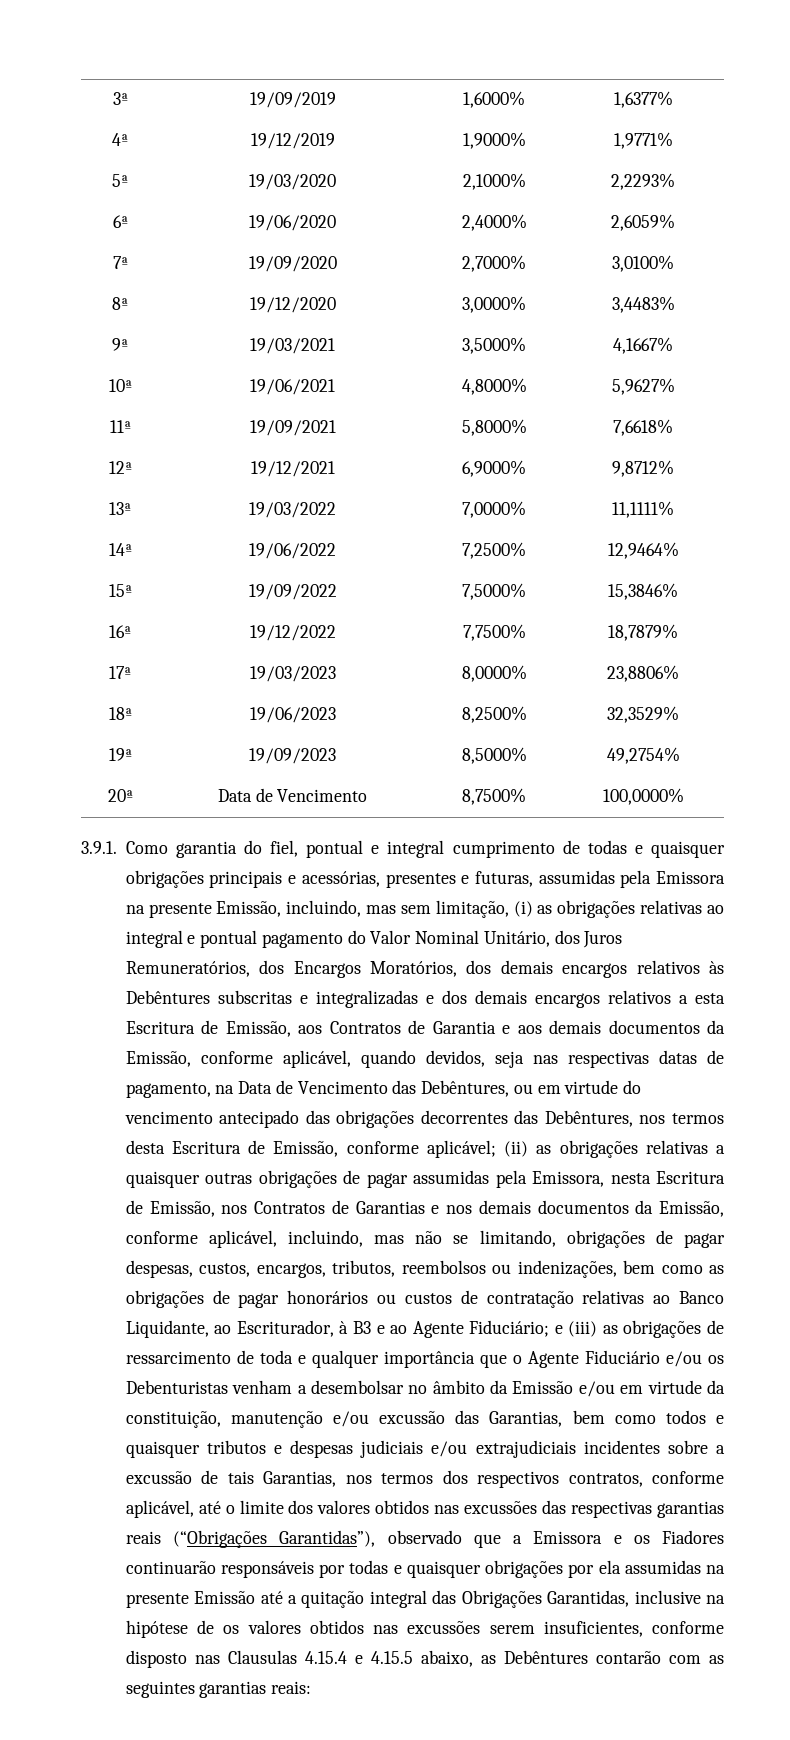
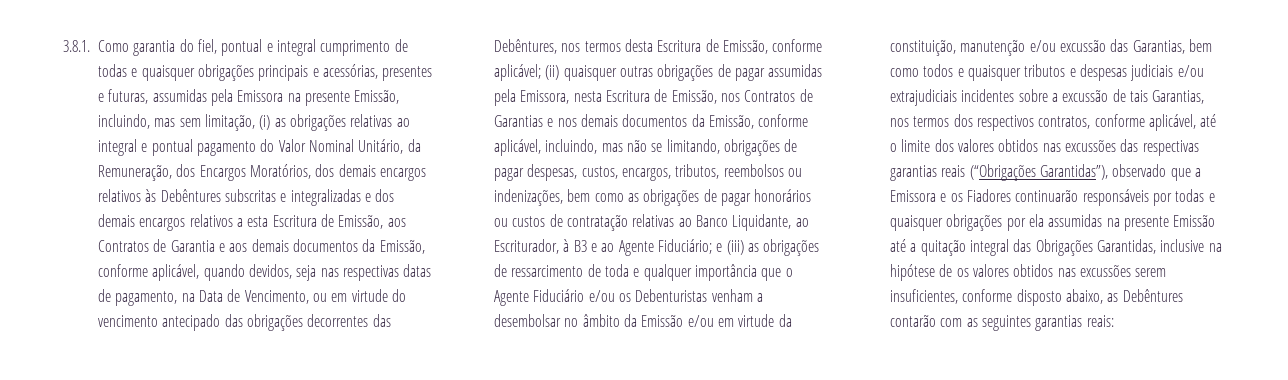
- 3ª | 19/09/2019 | 1,6000% | 1,6377%
- 4ª | 19/12/2019 | 1,9000% | 1,9771%
- 5ª | 19/03/2020 | 2,1000% | 2,2293%
- 6ª | 19/06/2020 | 2,4000% | 2,6059%
- 7ª | 19/09/2020 | 2,7000% | 3,0100%
- 8ª | 19/12/2020 | 3,0000% | 3,4483%
- 9ª | 19/03/2021 | 3,5000% | 4,1667%
- 10ª | 19/06/2021 | 4,8000% | 5,9627%
- 11ª | 19/09/2021 | 5,8000% | 7,6618%
- 12ª | 19/12/2021 | 6,9000% | 9,8712%
- 13ª | 19/03/2022 | 7,0000% | 11,1111%
- 14ª | 19/06/2022 | 7,2500% | 12,9464%
- 15ª | 19/09/2022 | 7,5000% | 15,3846%
- 16ª | 19/12/2022 | 7,7500% | 18,7879%
- 17ª | 19/03/2023 | 8,0000% | 23,8806%
- 18ª | 19/06/2023 | 8,2500% | 32,3529%
- 19ª | 19/09/2023 | 8,5000% | 49,2754%
- 20ª | Data de Vencimento | 8,7500% | 100,0000%
- 3.9.1. Como garantia do fiel, pontual e integral cumprimento de todas e quaisquer obrigações principais e acessórias, presentes e futuras, assumidas pela Emissora na presente Emissão, incluindo, mas sem limitação, (i) as obrigações relativas ao integral e pontual pagamento do Valor Nominal Unitário, dos Juros Remuneratórios, dos Encargos Moratórios, dos demais encargos relativos às Debêntures subscritas e integralizadas e dos demais encargos relativos a esta Escritura de Emissão, aos Contratos de Garantia e aos demais documentos da Emissão, conforme aplicável, quando devidos, seja nas respectivas datas de pagamento, na Data de Vencimento das Debêntures, ou em virtude do vencimento antecipado das obrigações decorrentes das Debêntures, nos termos desta Escritura de Emissão, conforme aplicável;
+ 3.8.1. Como garantia do fiel, pontual e integral cumprimento de todas e quaisquer obrigações principais e acessórias, presentes e futuras, assumidas pela Emissora na presente Emissão, incluindo, mas sem limitação, (i) as obrigações relativas ao integral e pontual pagamento do Valor Nominal Unitário, da Remuneração, dos Encargos Moratórios, dos demais encargos relativos às Debêntures subscritas e integralizadas e dos demais encargos relativos a esta Escritura de Emissão, aos Contratos de Garantia e aos demais documentos da Emissão, conforme aplicável, quando devidos, seja nas respectivas datas de pagamento, na Data de Vencimento, ou em virtude do vencimento antecipado das obrigações decorrentes das Debêntures, nos termos desta Escritura de Emissão, conforme aplicável;
- (ii) as obrigações relativas a quaisquer outras obrigações de pagar assumidas pela Emissora, nesta Escritura de Emissão, nos Contratos de Garantias e nos demais documentos da Emissão, conforme aplicável, incluindo, mas não se limitando, obrigações de pagar despesas, custos, encargos, tributos, reembolsos ou indenizações, bem como as obrigações de pagar honorários ou custos de contratação relativas ao Banco Liquidante, ao Escriturador, à B3 e ao Agente Fiduciário;
+ (ii) quaisquer outras obrigações de pagar assumidas pela Emissora, nesta Escritura de Emissão, nos Contratos de Garantias e nos demais documentos da Emissão, conforme aplicável, incluindo, mas não se limitando, obrigações de pagar despesas, custos, encargos, tributos, reembolsos ou indenizações, bem como as obrigações de pagar honorários ou custos de contratação relativas ao Banco Liquidante, ao Escriturador, à B3 e ao Agente Fiduciário;
- e (iii) as obrigações de ressarcimento de toda e qualquer importância que o Agente Fiduciário e/ou os Debenturistas venham a desembolsar no âmbito da Emissão e/ou em virtude da constituição, manutenção e/ou excussão das Garantias, bem como todos e quaisquer tributos e despesas judiciais e/ou extrajudiciais incidentes sobre a excussão de tais Garantias, nos termos dos respectivos contratos, conforme aplicável, até o limite dos valores obtidos nas excussões das respectivas garantias reais (“Obrigações Garantidas”), observado que a Emissora e os Fiadores continuarão responsáveis por todas e quaisquer obrigações por ela assumidas na presente Emissão até a quitação integral das Obrigações Garantidas, inclusive na hipótese de os valores obtidos nas excussões serem insuficientes, conforme disposto nas Clausulas 4.15.4 e 4.15.5 abaixo, as Debêntures contarão com as seguintes garantias reais:
+ e (iii) as obrigações de ressarcimento de toda e qualquer importância que o Agente Fiduciário e/ou os Debenturistas venham a desembolsar no âmbito da Emissão e/ou em virtude da constituição, manutenção e/ou excussão das Garantias, bem como todos e quaisquer tributos e despesas judiciais e/ou extrajudiciais incidentes sobre a excussão de tais Garantias, nos termos dos respectivos contratos, conforme aplicável, até o limite dos valores obtidos nas excussões das respectivas garantias reais (“Obrigações Garantidas”), observado que a Emissora e os Fiadores continuarão responsáveis por todas e quaisquer obrigações por ela assumidas na presente Emissão até a quitação integral das Obrigações Garantidas, inclusive na hipótese de os valores obtidos nas excussões serem insuficientes, conforme disposto abaixo, as Debêntures contarão com as seguintes garantias reais:

